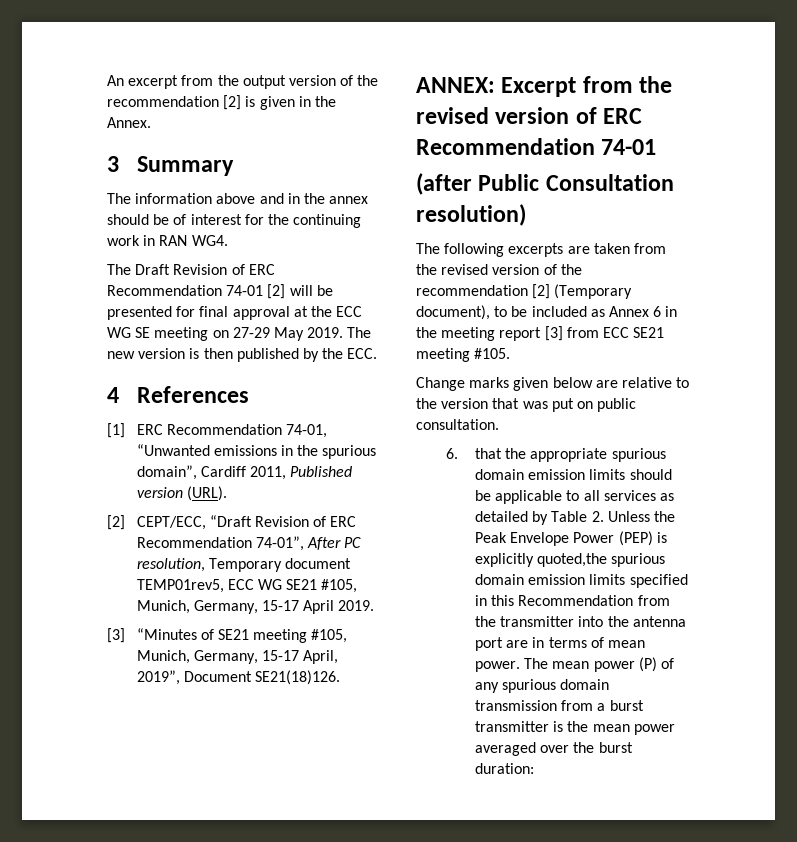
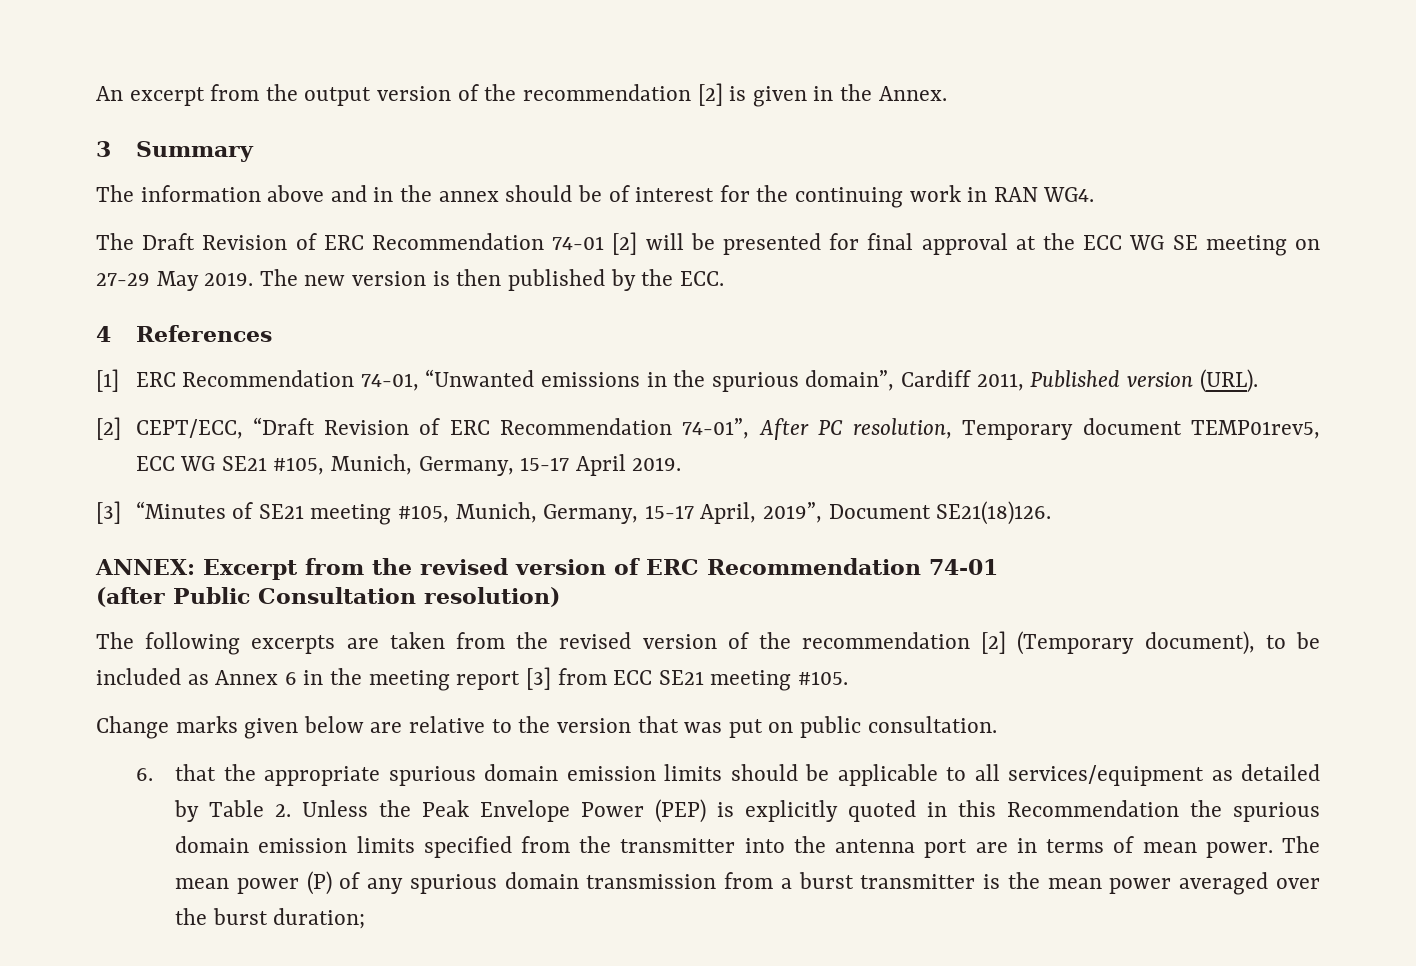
- 6. that the appropriate spurious domain emission limits should be applicable to all services as detailed by Table 2. Unless the Peak Envelope Power (PEP) is explicitly quoted,the spurious domain emission limits specified in this Recommendation from the transmitter into the antenna port are in terms of mean power.
+ 6. that the appropriate spurious domain emission limits should be applicable to all services/equipment as detailed by Table 2. Unless the Peak Envelope Power (PEP) is explicitly quoted in this Recommendation the spurious domain emission limits specified from the transmitter into the antenna port are in terms of mean power.
- The mean power (P) of any spurious domain transmission from a burst transmitter is the mean power averaged over the burst duration:
+ The mean power (P) of any spurious domain transmission from a burst transmitter is the mean power averaged over the burst duration;

